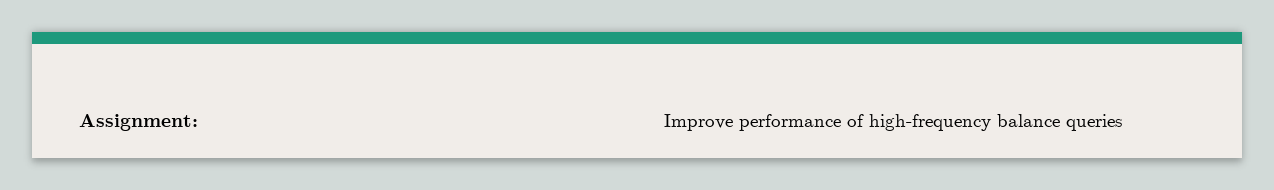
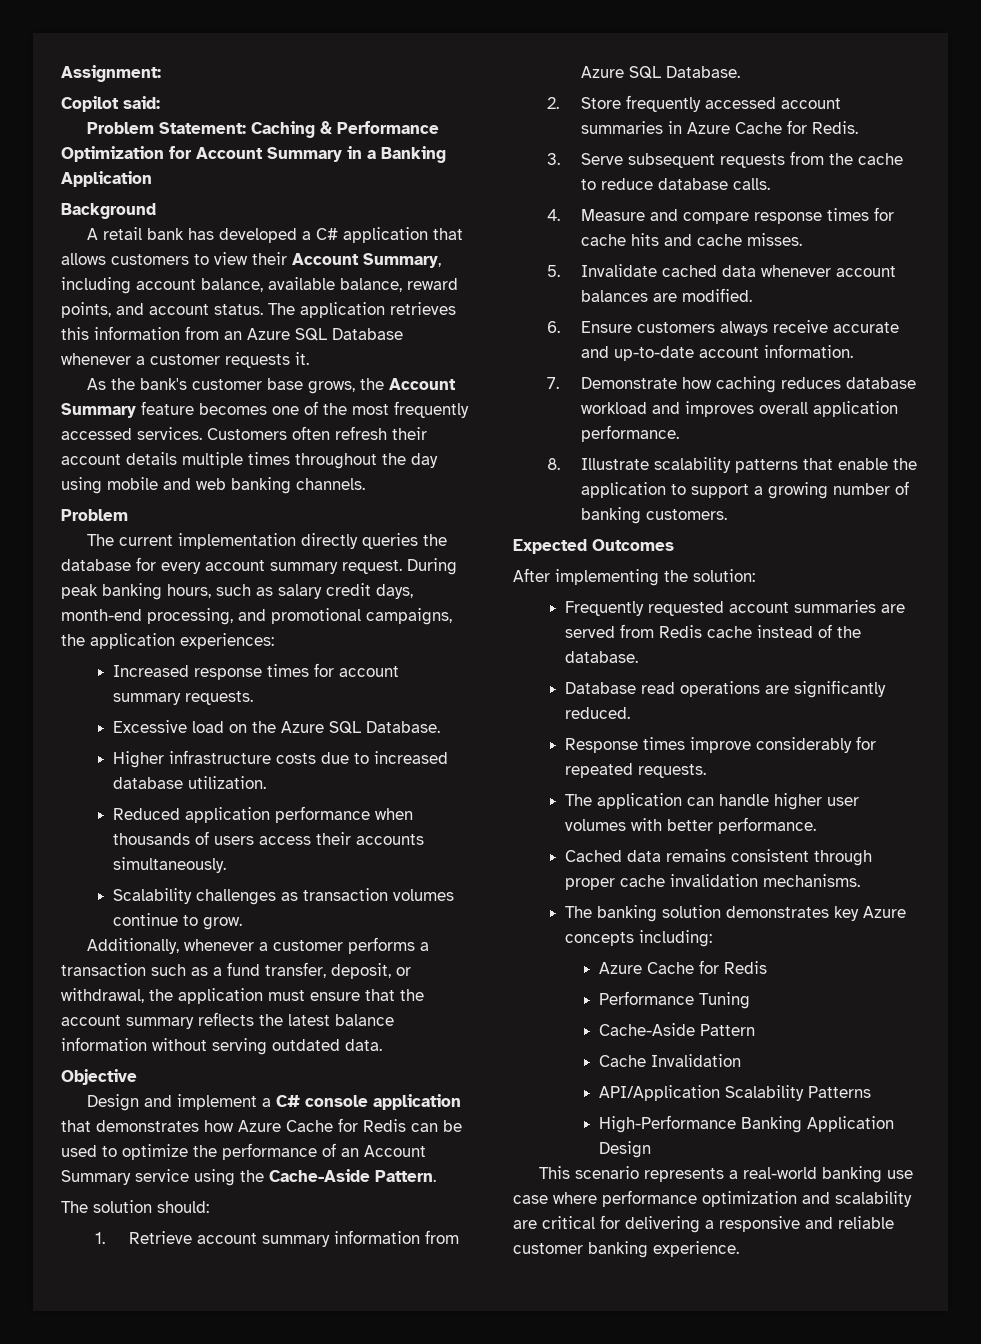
- Improve performance of high-frequency balance queries
+ Copilot said:
+ Problem Statement: Caching & Performance Optimization for Account Summary in a Banking Application
+ Background
+ A retail bank has developed a C# application that allows customers to view their Account Summary, including account balance, available balance, reward points, and account status. The application retrieves this information from an Azure SQL Database whenever a customer requests it.
+ As the bank's customer base grows, the Account Summary feature becomes one of the most frequently accessed services. Customers often refresh their account details multiple times throughout the day using mobile and web banking channels.
+ Problem
+ The current implementation directly queries the database for every account summary request. During peak banking hours, such as salary credit days, month-end processing, and promotional campaigns, the application experiences:
+ Increased response times for account summary requests.
+ Excessive load on the Azure SQL Database.
+ Higher infrastructure costs due to increased database utilization.
+ Reduced application performance when thousands of users access their accounts simultaneously.
+ Scalability challenges as transaction volumes continue to grow.
+ Additionally, whenever a customer performs a transaction such as a fund transfer, deposit, or withdrawal, the application must ensure that the account summary reflects the latest balance information without serving outdated data.
+ Objective
+ Design and implement a C# console application that demonstrates how Azure Cache for Redis can be used to optimize the performance of an Account Summary service using the Cache-Aside Pattern.
+ The solution should:
+ 1. Retrieve account summary information from Azure SQL Database.
+ 2. Store frequently accessed account summaries in Azure Cache for Redis.
+ 3. Serve subsequent requests from the cache to reduce database calls.
+ 4. Measure and compare response times for cache hits and cache misses.
+ 5. Invalidate cached data whenever account balances are modified.
+ 6. Ensure customers always receive accurate and up-to-date account information.
+ 7. Demonstrate how caching reduces database workload and improves overall application performance.
+ 8. Illustrate scalability patterns that enable the application to support a growing number of banking customers.
+ Expected Outcomes
+ After implementing the solution:
+ Frequently requested account summaries are served from Redis cache instead of the database.
+ Database read operations are significantly reduced.
+ Response times improve considerably for repeated requests.
+ The application can handle higher user volumes with better performance.
+ Cached data remains consistent through proper cache invalidation mechanisms.
+ The banking solution demonstrates key Azure concepts including:
+ Azure Cache for Redis
+ Performance Tuning
+ Cache-Aside Pattern
+ Cache Invalidation
+ API/Application Scalability Patterns
+ High-Performance Banking Application Design
+ This scenario represents a real-world banking use case where performance optimization and scalability are critical for delivering a responsive and reliable customer banking experience.

